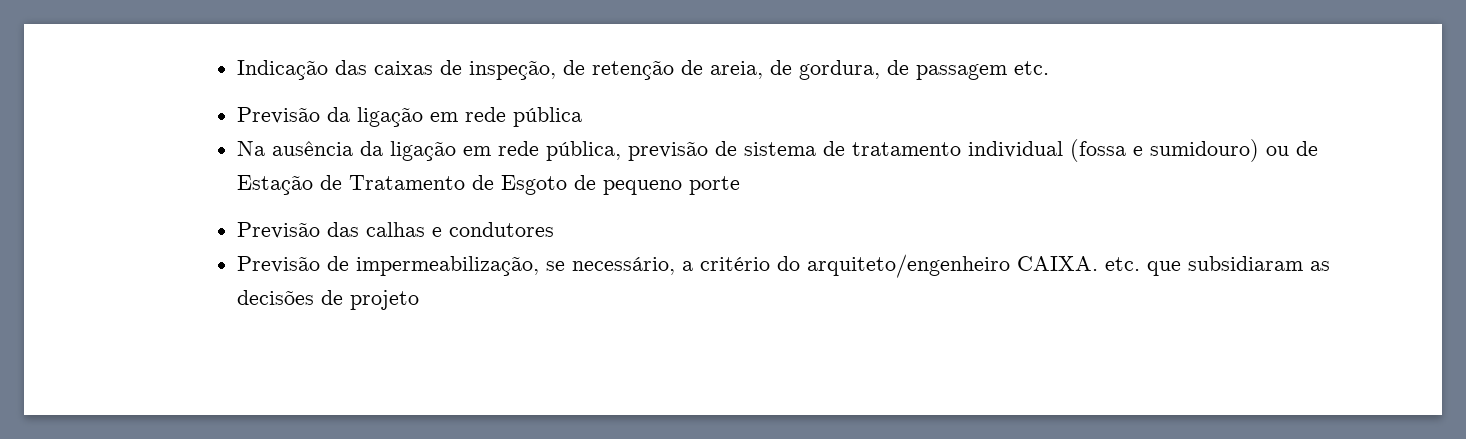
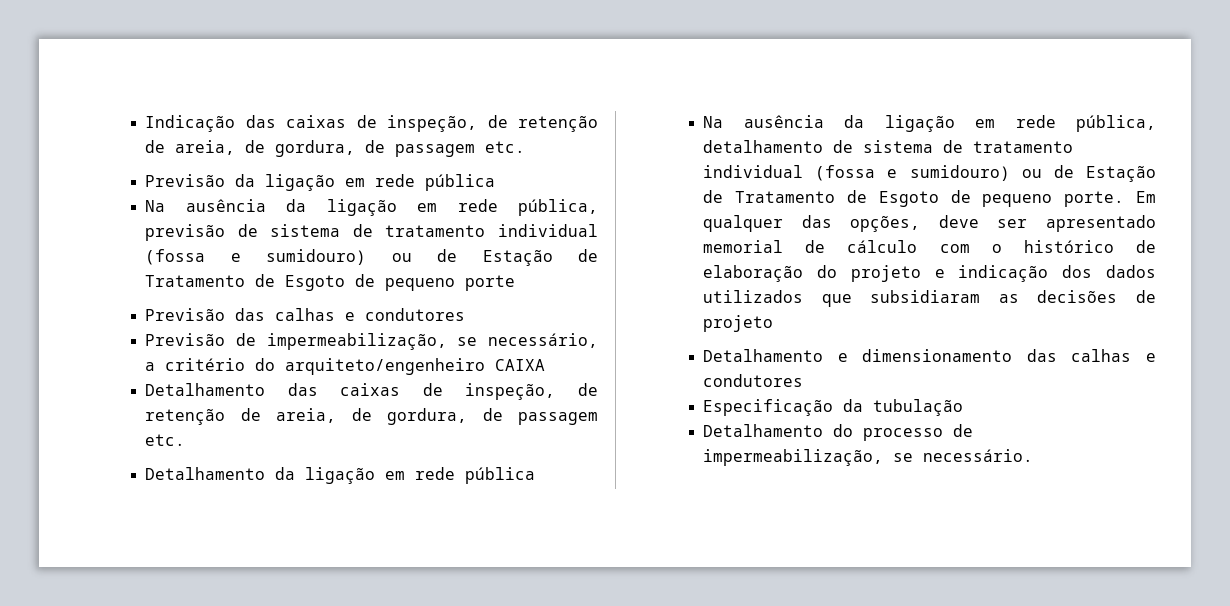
- Previsão de impermeabilização, se necessário, a critério do arquiteto/engenheiro CAIXA. etc. que subsidiaram as decisões de projeto
+ Previsão de impermeabilização, se necessário, a critério do arquiteto/engenheiro CAIXA
+ Detalhamento das caixas de inspeção, de retenção de areia, de gordura, de passagem etc.
+ Detalhamento da ligação em rede pública
+ Na ausência da ligação em rede pública, detalhamento de sistema de tratamento individual (fossa e sumidouro) ou de Estação de Tratamento de Esgoto de pequeno porte. Em qualquer das opções, deve ser apresentado memorial de cálculo com o histórico de elaboração do projeto e indicação dos dados utilizados que subsidiaram as decisões de projeto
+ Detalhamento e dimensionamento das calhas e condutores
+ Especificação da tubulação
+ Detalhamento do processo de impermeabilização, se necessário.

